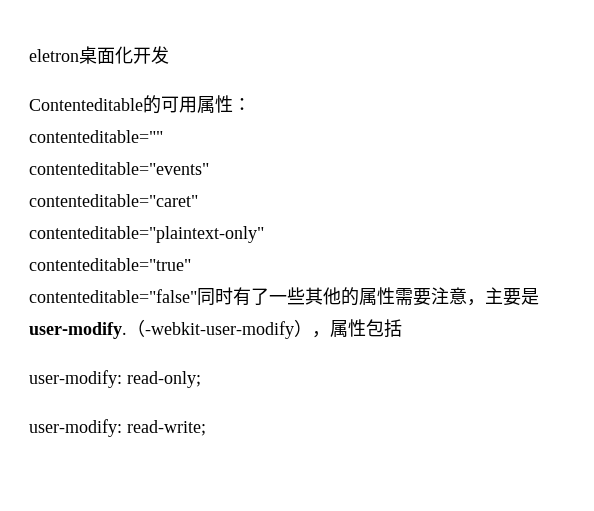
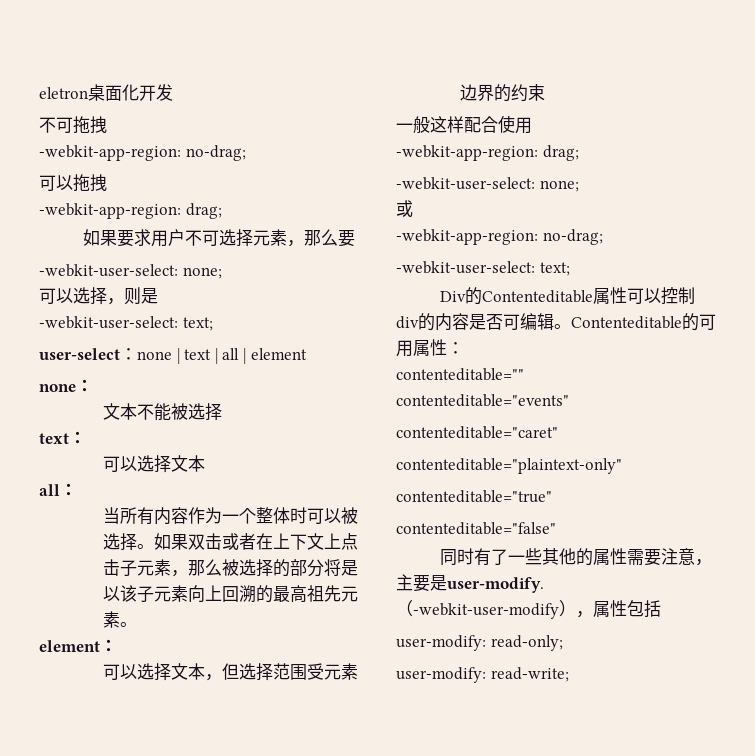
+ 不可拖拽
+ -webkit-app-region: no-drag;
+ 可以拖拽
+ -webkit-app-region: drag;
+ 如果要求用户不可选择元素，那么要
+ -webkit-user-select: none;
+ 可以选择，则是
+ -webkit-user-select: text;
+ user-select：none | text | all | element
+ none：
+ 文本不能被选择
+ text：
+ 可以选择文本
+ all：
+ 当所有内容作为一个整体时可以被选择。如果双击或者在上下文上点击子元素，那么被选择的部分将是以该子元素向上回溯的最高祖先元素。
+ element：
+ 可以选择文本，但选择范围受元素边界的约束
+ 一般这样配合使用
+ -webkit-app-region: drag;
+ -webkit-user-select: none;
+ 或
+ -webkit-app-region: no-drag;
+ -webkit-user-select: text;
+ Div的Contenteditable属性可以控制div的内容是否可编辑。
- contenteditable="false"同时有了一些其他的属性需要注意，主要是user-modify.
+ contenteditable="false"
+ 同时有了一些其他的属性需要注意，主要是user-modify.

